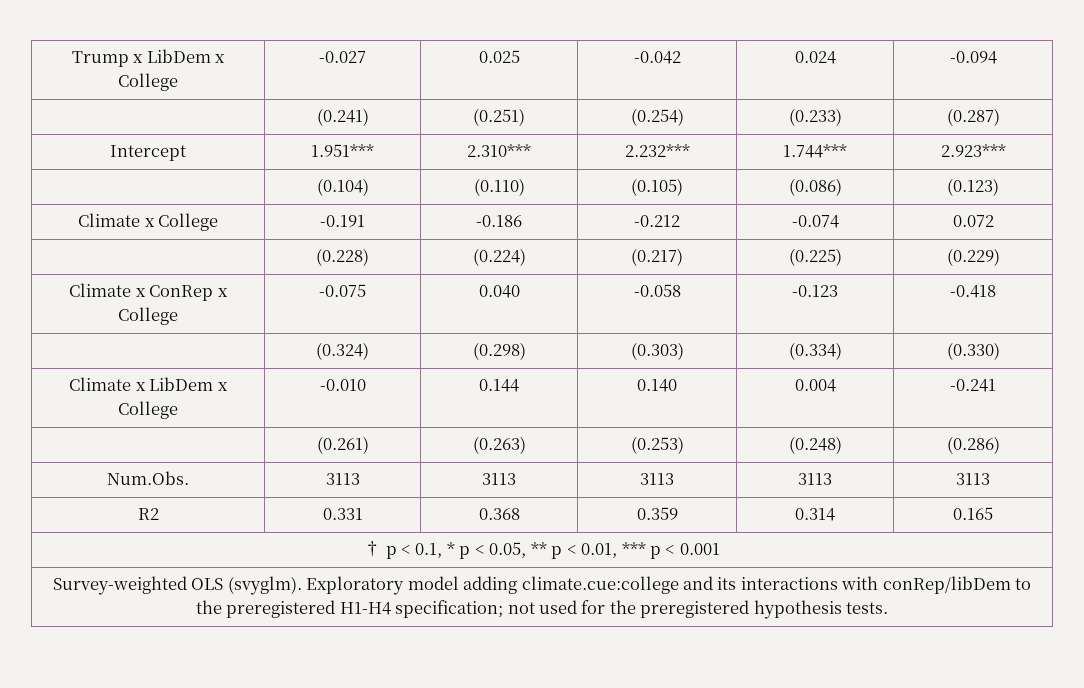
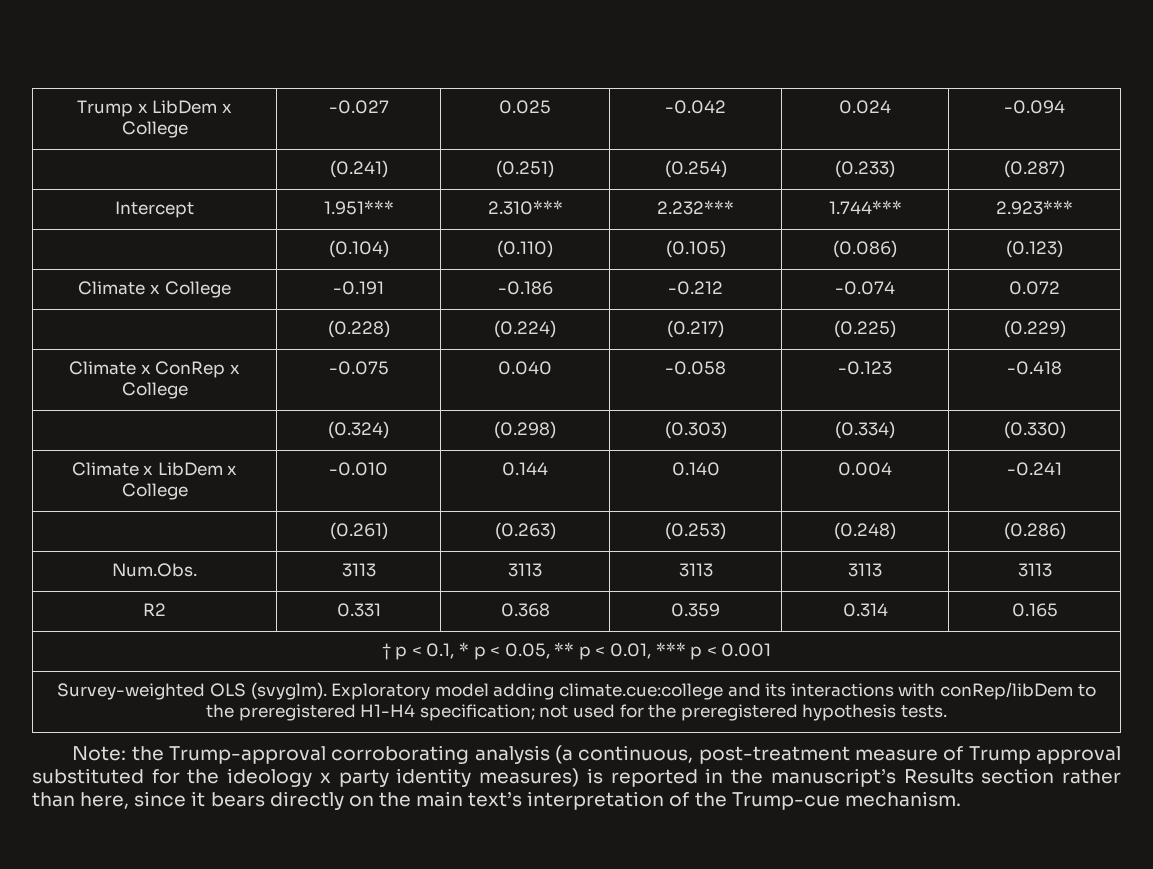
+ Note: the Trump-approval corroborating analysis (a continuous, post-treatment measure of Trump approval substituted for the ideology x party identity measures) is reported in the manuscript’s Results section rather than here, since it bears directly on the main text’s interpretation of the Trump-cue mechanism.

